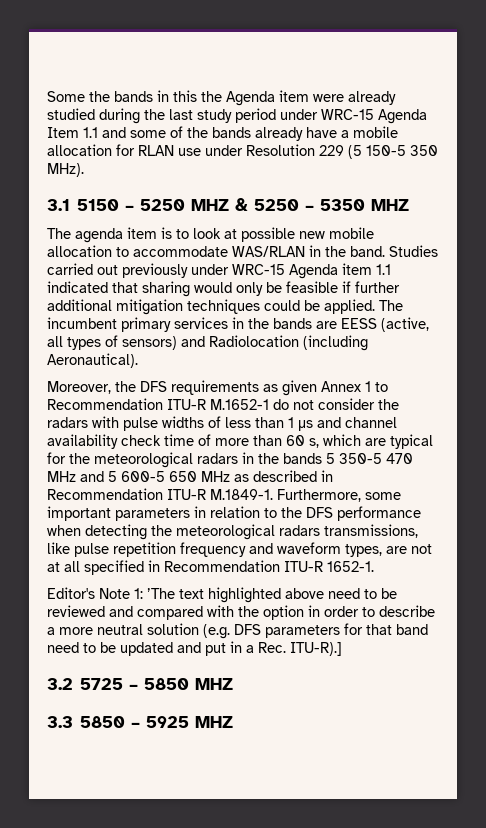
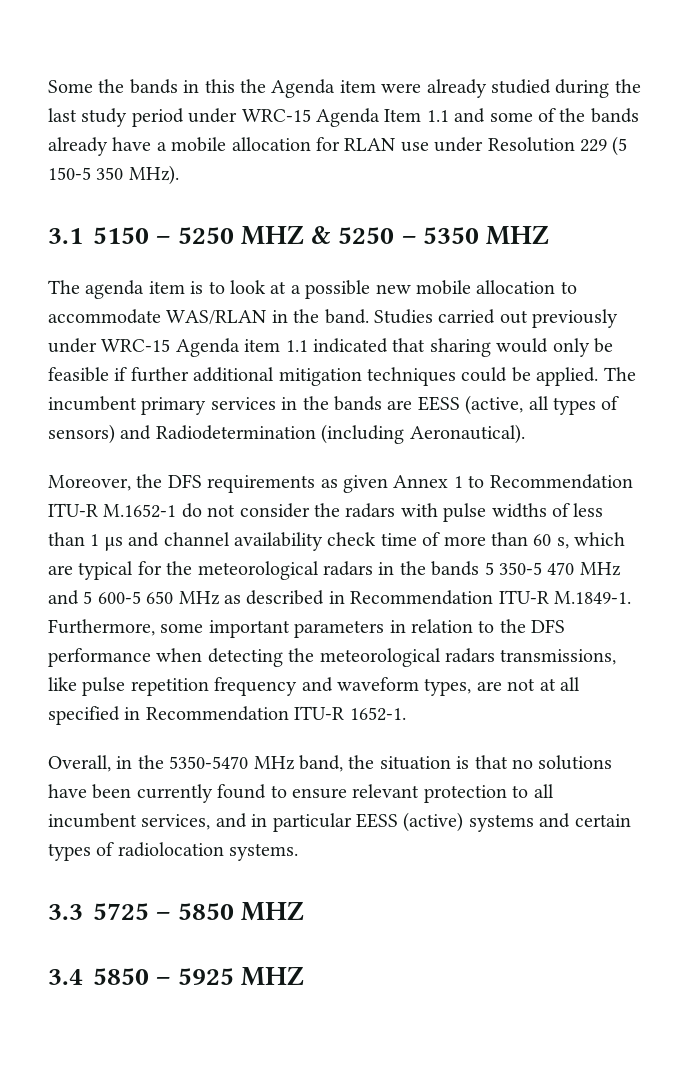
- The agenda item is to look at possible new mobile allocation to accommodate WAS/RLAN in the band.
+ The agenda item is to look at a possible new mobile allocation to accommodate WAS/RLAN in the band.
- The incumbent primary services in the bands are EESS (active, all types of sensors) and Radiolocation (including Aeronautical).
+ The incumbent primary services in the bands are EESS (active, all types of sensors) and Radiodetermination (including Aeronautical).
- Editor's Note 1: ’The text highlighted above need to be reviewed and compared with the option in order to describe a more neutral solution (e.g. DFS parameters for that band need to be updated and put in a Rec. ITU-R).]
- 3.2 5725 – 5850 MHZ
+ Overall, in the 5350-5470 MHz band, the situation is that no solutions have been currently found to ensure relevant protection to all incumbent services, and in particular EESS (active) systems and certain types of radiolocation systems.
+ 3.3 5725 – 5850 MHZ
- 3.3 5850 – 5925 MHZ
+ 3.4 5850 – 5925 MHZ

